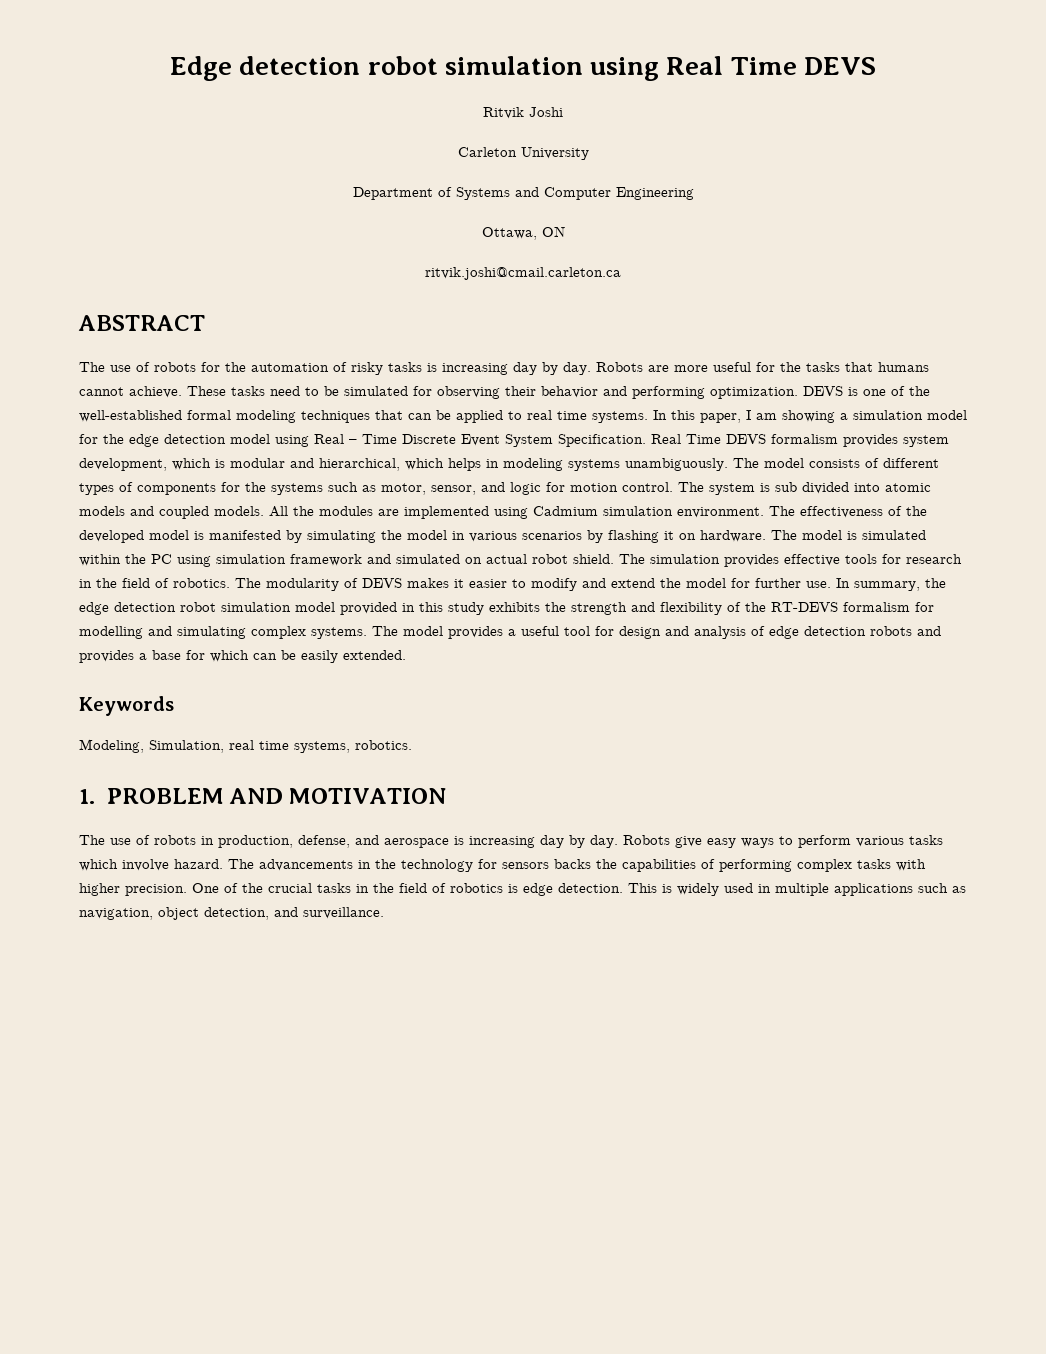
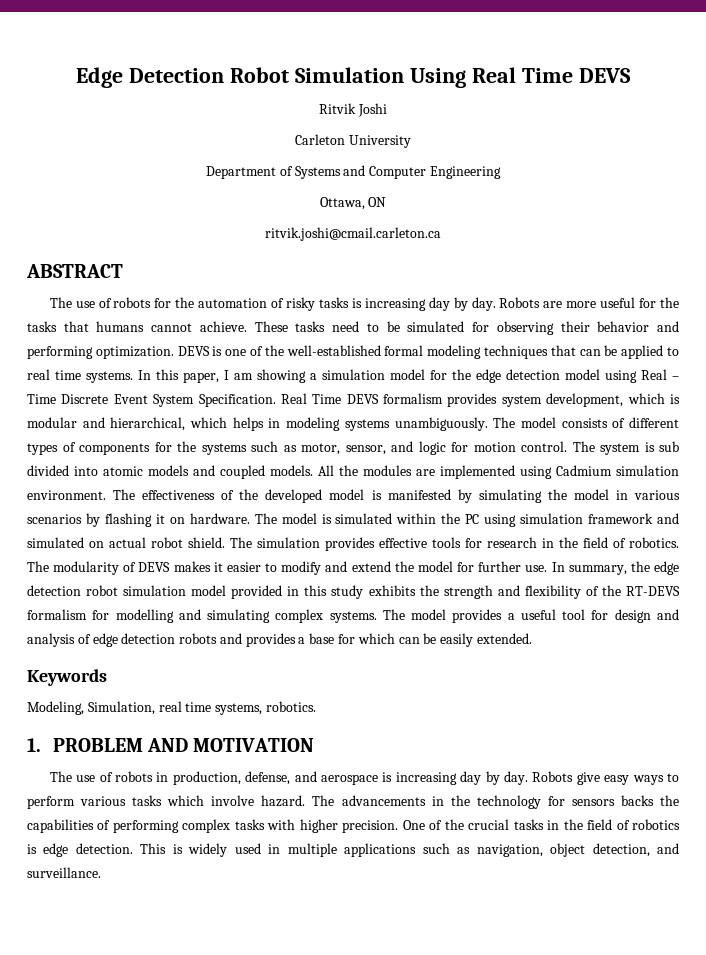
- Edge detection robot simulation using Real Time DEVS
+ Edge Detection Robot Simulation Using Real Time DEVS

